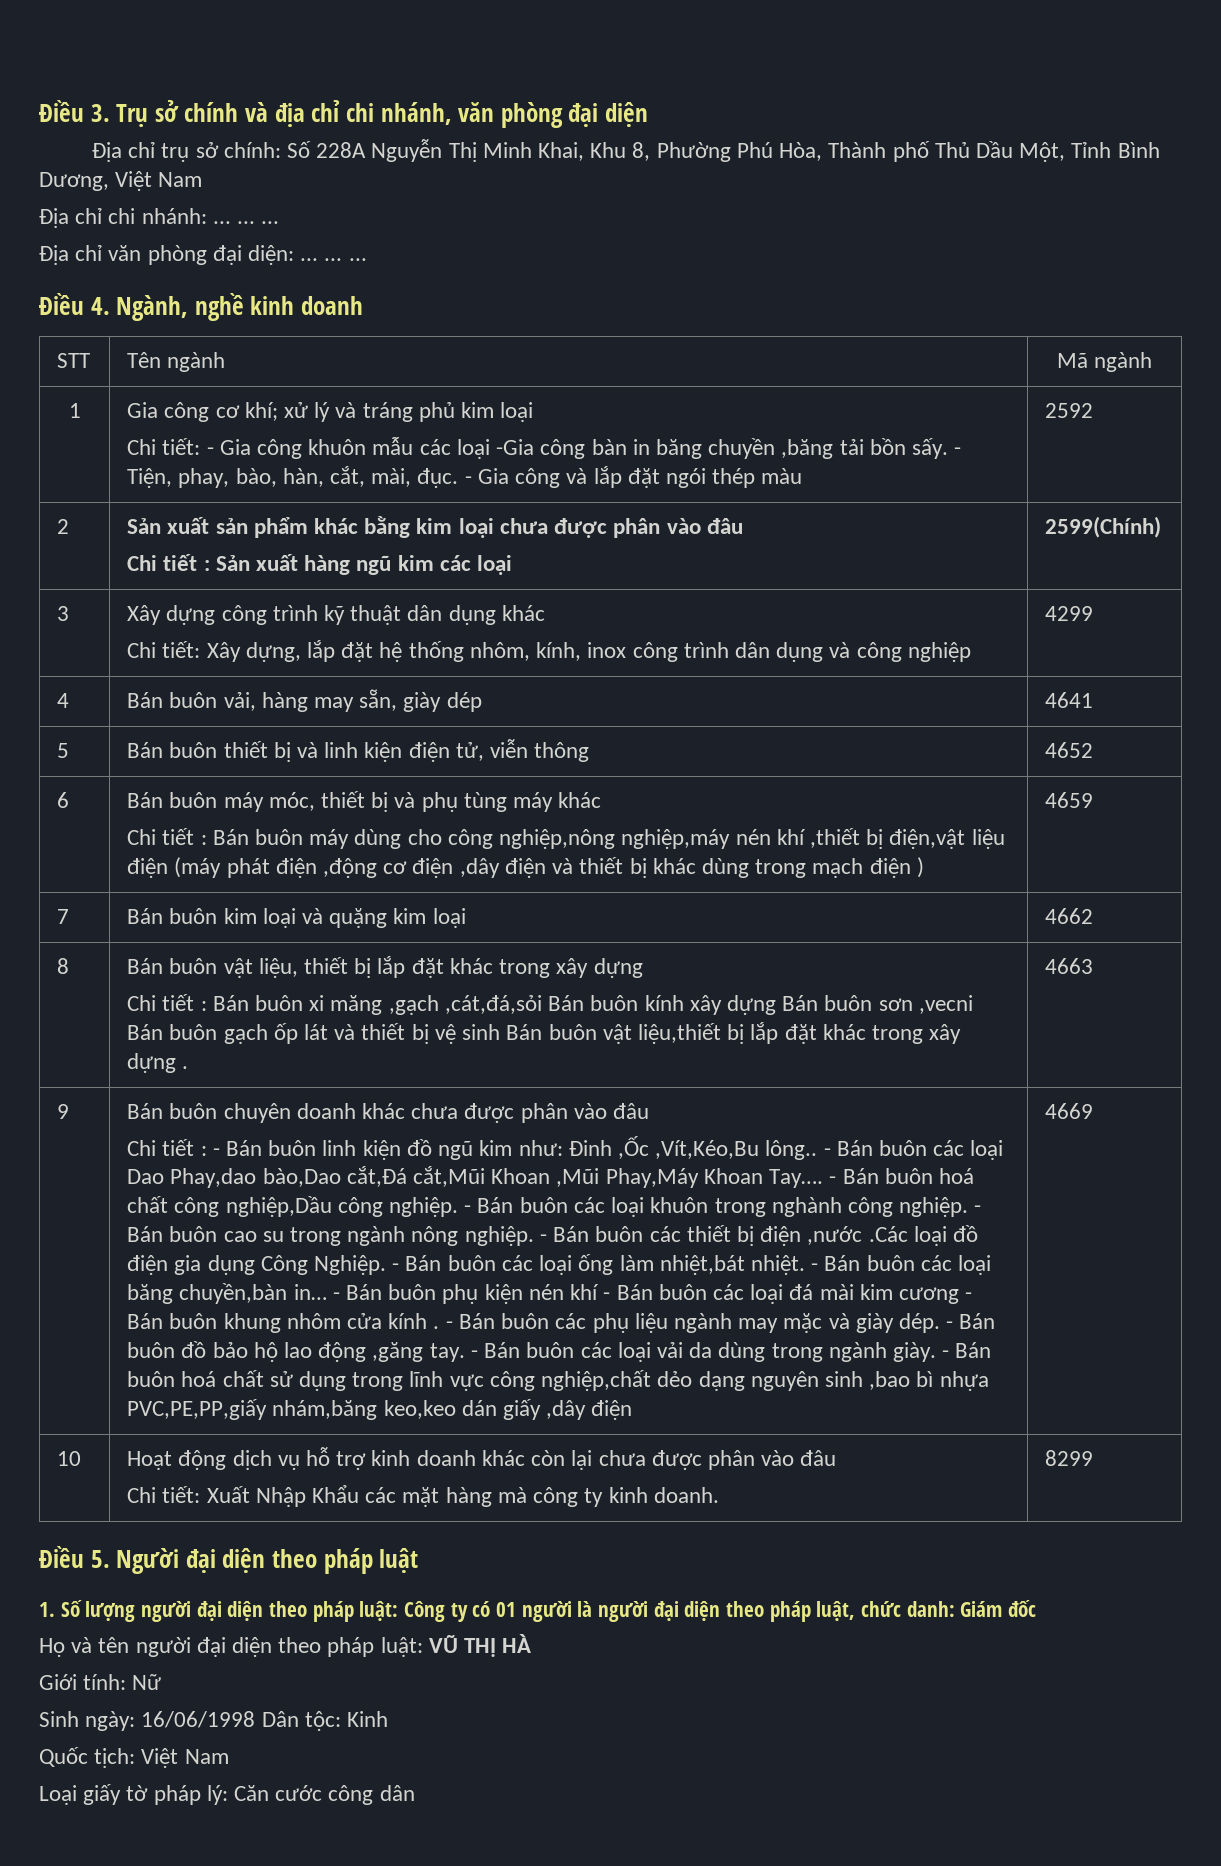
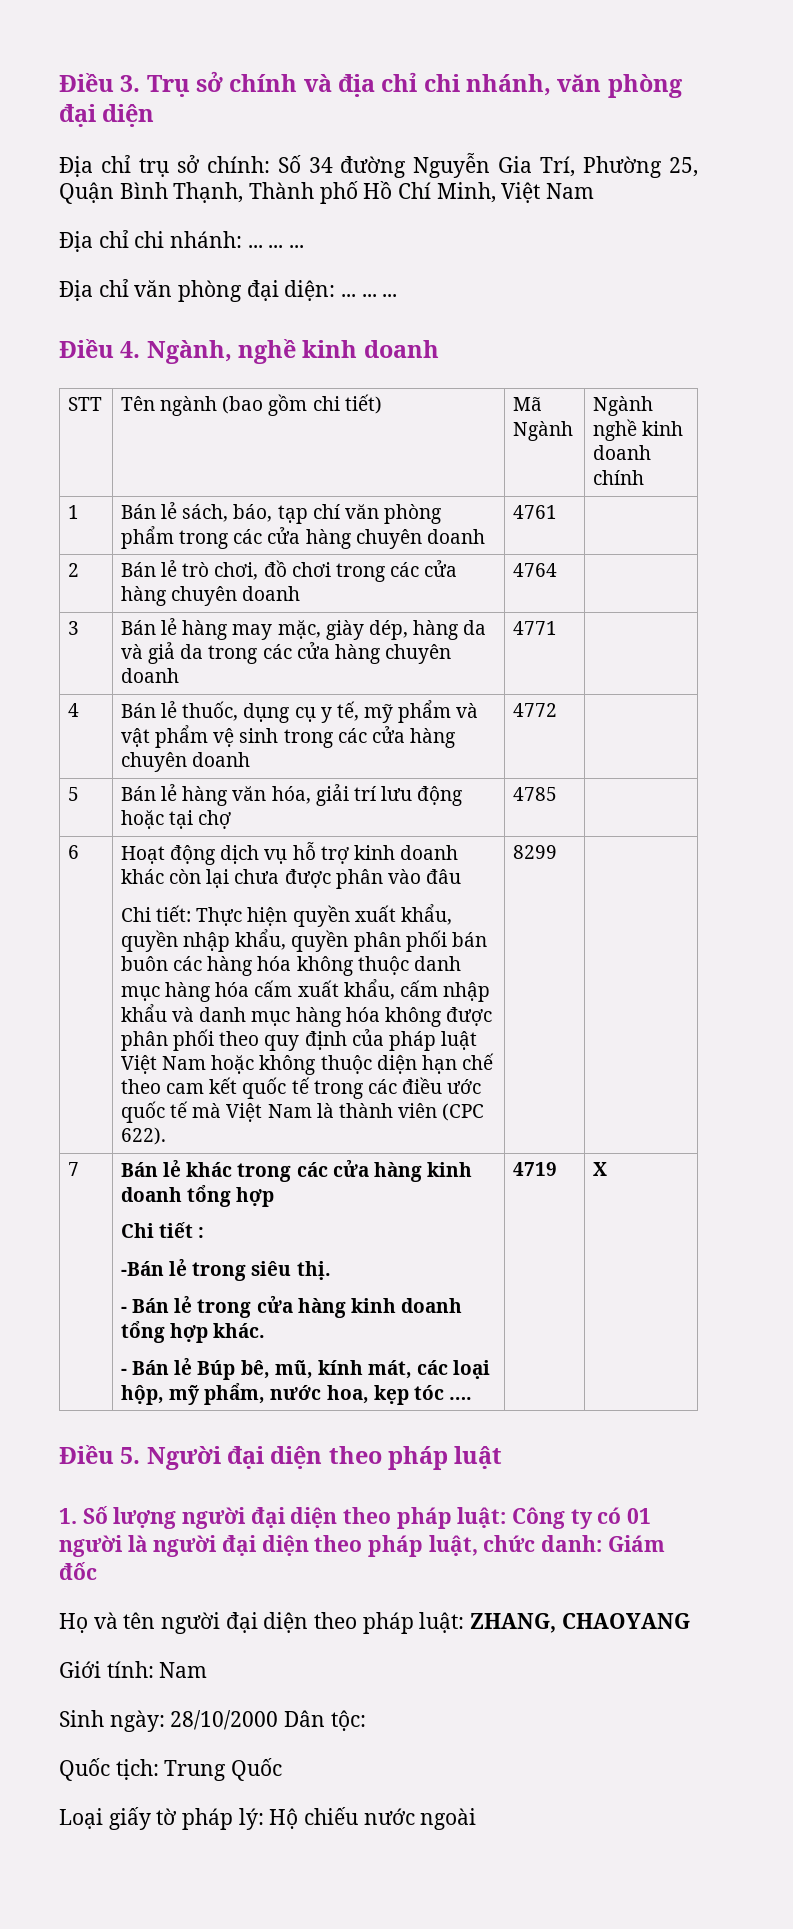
- Địa chỉ trụ sở chính: Số 228A Nguyễn Thị Minh Khai, Khu 8, Phường Phú Hòa, Thành phố Thủ Dầu Một, Tỉnh Bình Dương, Việt Nam
+ Địa chỉ trụ sở chính: Số 34 đường Nguyễn Gia Trí, Phường 25, Quận Bình Thạnh, Thành phố Hồ Chí Minh, Việt Nam
- STT | Tên ngành | Mã ngành
- 1 | Gia công cơ khí; xử lý và tráng phủ kim loại
- Chi tiết: - Gia công khuôn mẫu các loại -Gia công bàn in băng chuyền ,băng tải bồn sấy. - Tiện, phay, bào, hàn, cắt, mài, đục. - Gia công và lắp đặt ngói thép màu | 2592
- 2 | Sản xuất sản phẩm khác bằng kim loại chưa được phân vào đâu
- Chi tiết : Sản xuất hàng ngũ kim các loại | 2599(Chính)
- 3 | Xây dựng công trình kỹ thuật dân dụng khác
- Chi tiết: Xây dựng, lắp đặt hệ thống nhôm, kính, inox công trình dân dụng và công nghiệp | 4299
- 4 | Bán buôn vải, hàng may sẵn, giày dép | 4641
- 5 | Bán buôn thiết bị và linh kiện điện tử, viễn thông | 4652
- 6 | Bán buôn máy móc, thiết bị và phụ tùng máy khác
- Chi tiết : Bán buôn máy dùng cho công nghiệp,nông nghiệp,máy nén khí ,thiết bị điện,vật liệu điện (máy phát điện ,động cơ điện ,dây điện và thiết bị khác dùng trong mạch điện ) | 4659
- 7 | Bán buôn kim loại và quặng kim loại | 4662
- 8 | Bán buôn vật liệu, thiết bị lắp đặt khác trong xây dựng
- Chi tiết : Bán buôn xi măng ,gạch ,cát,đá,sỏi Bán buôn kính xây dựng Bán buôn sơn ,vecni Bán buôn gạch ốp lát và thiết bị vệ sinh Bán buôn vật liệu,thiết bị lắp đặt khác trong xây dựng . | 4663
- 9 | Bán buôn chuyên doanh khác chưa được phân vào đâu
- Chi tiết : - Bán buôn linh kiện đồ ngũ kim như: Đinh ,Ốc ,Vít,Kéo,Bu lông.. - Bán buôn các loại Dao Phay,dao bào,Dao cắt,Đá cắt,Mũi Khoan ,Mũi Phay,Máy Khoan Tay…. - Bán buôn hoá chất công nghiệp,Dầu công nghiệp. - Bán buôn các loại khuôn trong nghành công nghiệp. - Bán buôn cao su trong ngành nông nghiệp. - Bán buôn các thiết bị điện ,nước .Các loại đồ điện gia dụng Công Nghiệp. - Bán buôn các loại ống làm nhiệt,bát nhiệt. - Bán buôn các loại băng chuyền,bàn in… - Bán buôn phụ kiện nén khí - Bán buôn các loại đá mài kim cương - Bán buôn khung nhôm cửa kính . - Bán buôn các phụ liệu ngành may mặc và giày dép. - Bán buôn đồ bảo hộ lao động ,găng tay. - Bán buôn các loại vải da dùng trong ngành giày. - Bán buôn hoá chất sử dụng trong lĩnh vực công nghiệp,chất dẻo dạng nguyên sinh ,bao bì nhựa PVC,PE,PP,giấy nhám,băng keo,keo dán giấy ,dây điện | 4669
- 10 | Hoạt động dịch vụ hỗ trợ kinh doanh khác còn lại chưa được phân vào đâu
- Chi tiết: Xuất Nhập Khẩu các mặt hàng mà công ty kinh doanh. | 8299
+ STT | Tên ngành (bao gồm chi tiết) | Mã Ngành | Ngành nghề kinh doanh chính
+ 1 | Bán lẻ sách, báo, tạp chí văn phòng phẩm trong các cửa hàng chuyên doanh | 4761 |
+ 2 | Bán lẻ trò chơi, đồ chơi trong các cửa hàng chuyên doanh | 4764 |
+ 3 | Bán lẻ hàng may mặc, giày dép, hàng da và giả da trong các cửa hàng chuyên doanh | 4771 |
+ 4 | Bán lẻ thuốc, dụng cụ y tế, mỹ phẩm và vật phẩm vệ sinh trong các cửa hàng chuyên doanh | 4772 |
+ 5 | Bán lẻ hàng văn hóa, giải trí lưu động hoặc tại chợ | 4785 |
+ 6 | Hoạt động dịch vụ hỗ trợ kinh doanh khác còn lại chưa được phân vào đâu
+ Chi tiết: Thực hiện quyền xuất khẩu, quyền nhập khẩu, quyền phân phối bán buôn các hàng hóa không thuộc danh mục hàng hóa cấm xuất khẩu, cấm nhập khẩu và danh mục hàng hóa không được phân phối theo quy định của pháp luật Việt Nam hoặc không thuộc diện hạn chế theo cam kết quốc tế trong các điều ước quốc tế mà Việt Nam là thành viên (CPC 622). | 8299 |
+ 7 | Bán lẻ khác trong các cửa hàng kinh doanh tổng hợp
+ Chi tiết :
+ -Bán lẻ trong siêu thị.
+ - Bán lẻ trong cửa hàng kinh doanh tổng hợp khác.
+ - Bán lẻ Búp bê, mũ, kính mát, các loại hộp, mỹ phẩm, nước hoa, kẹp tóc …. | 4719 | X
- Họ và tên người đại diện theo pháp luật: VŨ THỊ HÀ
+ Họ và tên người đại diện theo pháp luật: ZHANG, CHAOYANG
- Giới tính: Nữ
+ Giới tính: Nam
- Sinh ngày: 16/06/1998 Dân tộc: Kinh
+ Sinh ngày: 28/10/2000 Dân tộc:
- Quốc tịch: Việt Nam
+ Quốc tịch: Trung Quốc
- Loại giấy tờ pháp lý: Căn cước công dân
+ Loại giấy tờ pháp lý: Hộ chiếu nước ngoài

